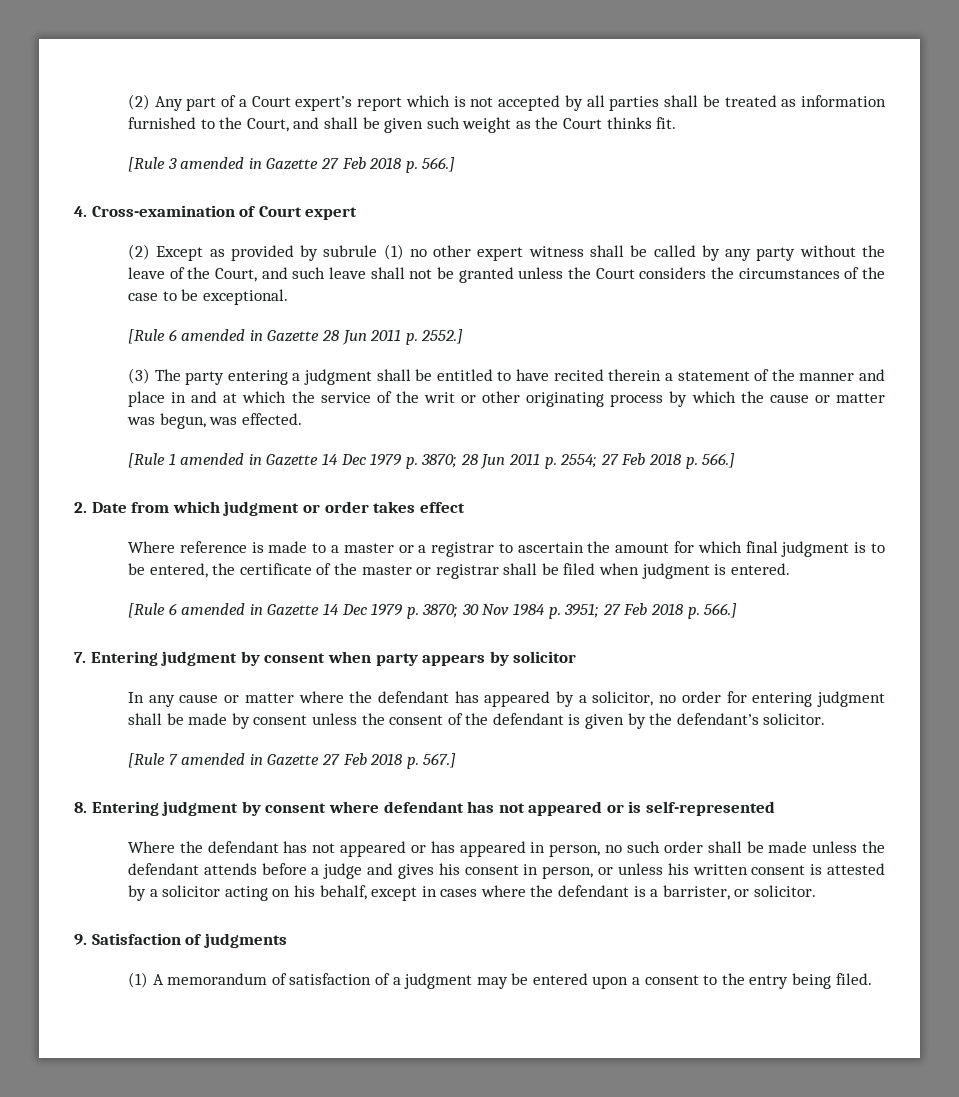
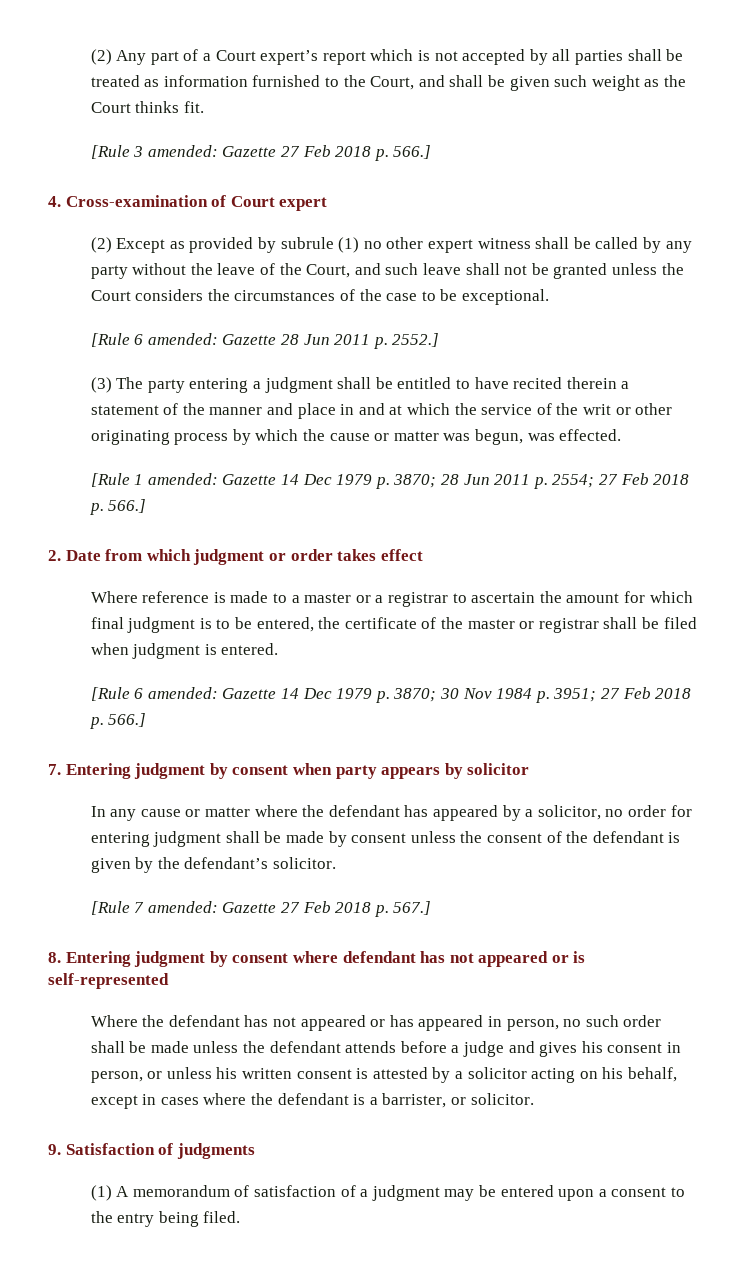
- [Rule 3 amended in Gazette 27 Feb 2018 p. 566.]
+ [Rule 3 amended: Gazette 27 Feb 2018 p. 566.]
- [Rule 6 amended in Gazette 28 Jun 2011 p. 2552.]
+ [Rule 6 amended: Gazette 28 Jun 2011 p. 2552.]
- [Rule 1 amended in Gazette 14 Dec 1979 p. 3870; 28 Jun 2011 p. 2554; 27 Feb 2018 p. 566.]
+ [Rule 1 amended: Gazette 14 Dec 1979 p. 3870; 28 Jun 2011 p. 2554; 27 Feb 2018 p. 566.]
- [Rule 6 amended in Gazette 14 Dec 1979 p. 3870; 30 Nov 1984 p. 3951; 27 Feb 2018 p. 566.]
+ [Rule 6 amended: Gazette 14 Dec 1979 p. 3870; 30 Nov 1984 p. 3951; 27 Feb 2018 p. 566.]
- [Rule 7 amended in Gazette 27 Feb 2018 p. 567.]
+ [Rule 7 amended: Gazette 27 Feb 2018 p. 567.]

